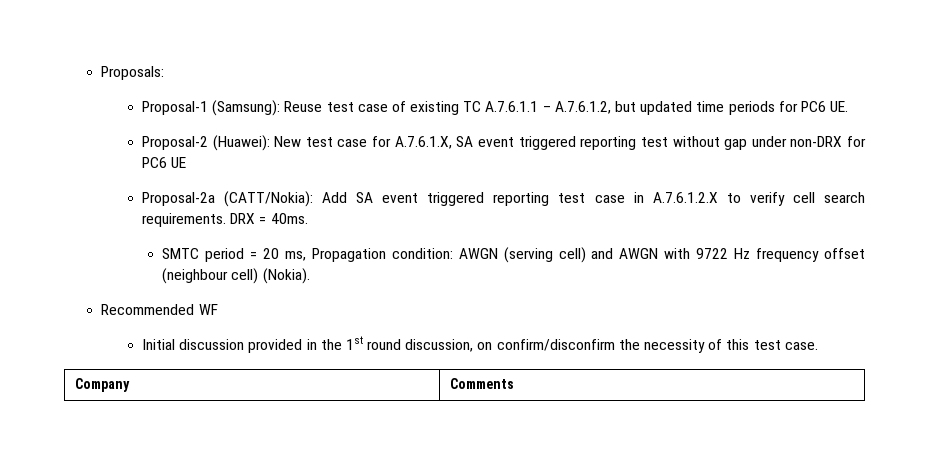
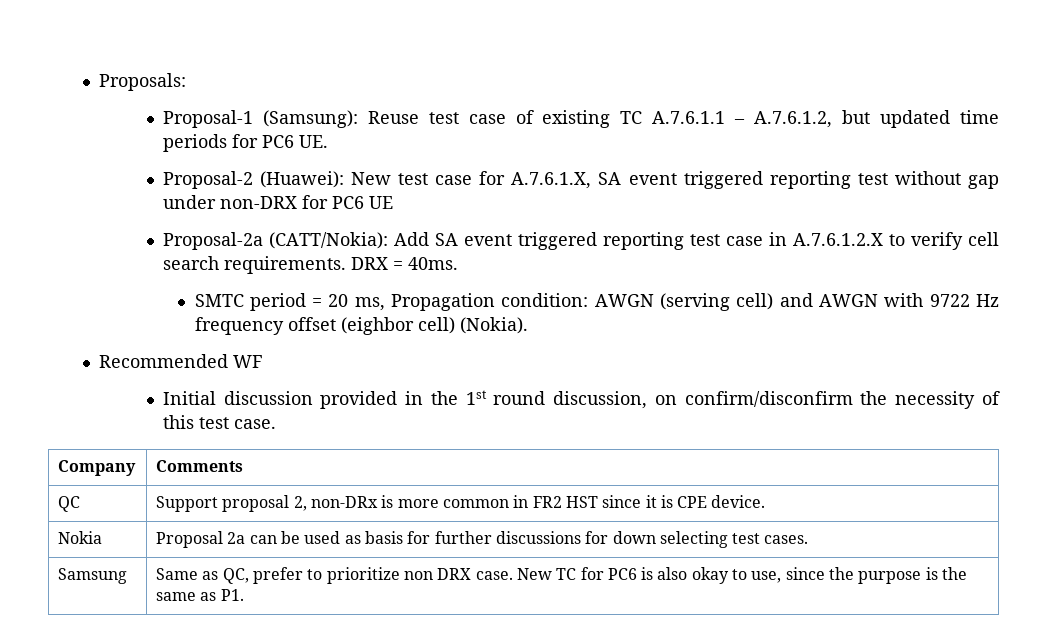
- SMTC period = 20 ms, Propagation condition: AWGN (serving cell) and AWGN with 9722 Hz frequency offset (neighbour cell) (Nokia).
+ SMTC period = 20 ms, Propagation condition: AWGN (serving cell) and AWGN with 9722 Hz frequency offset (eighbor cell) (Nokia).
+ QC | Support proposal 2, non-DRx is more common in FR2 HST since it is CPE device.
+ Nokia | Proposal 2a can be used as basis for further discussions for down selecting test cases.
+ Samsung | Same as QC, prefer to prioritize non DRX case. New TC for PC6 is also okay to use, since the purpose is the same as P1.

